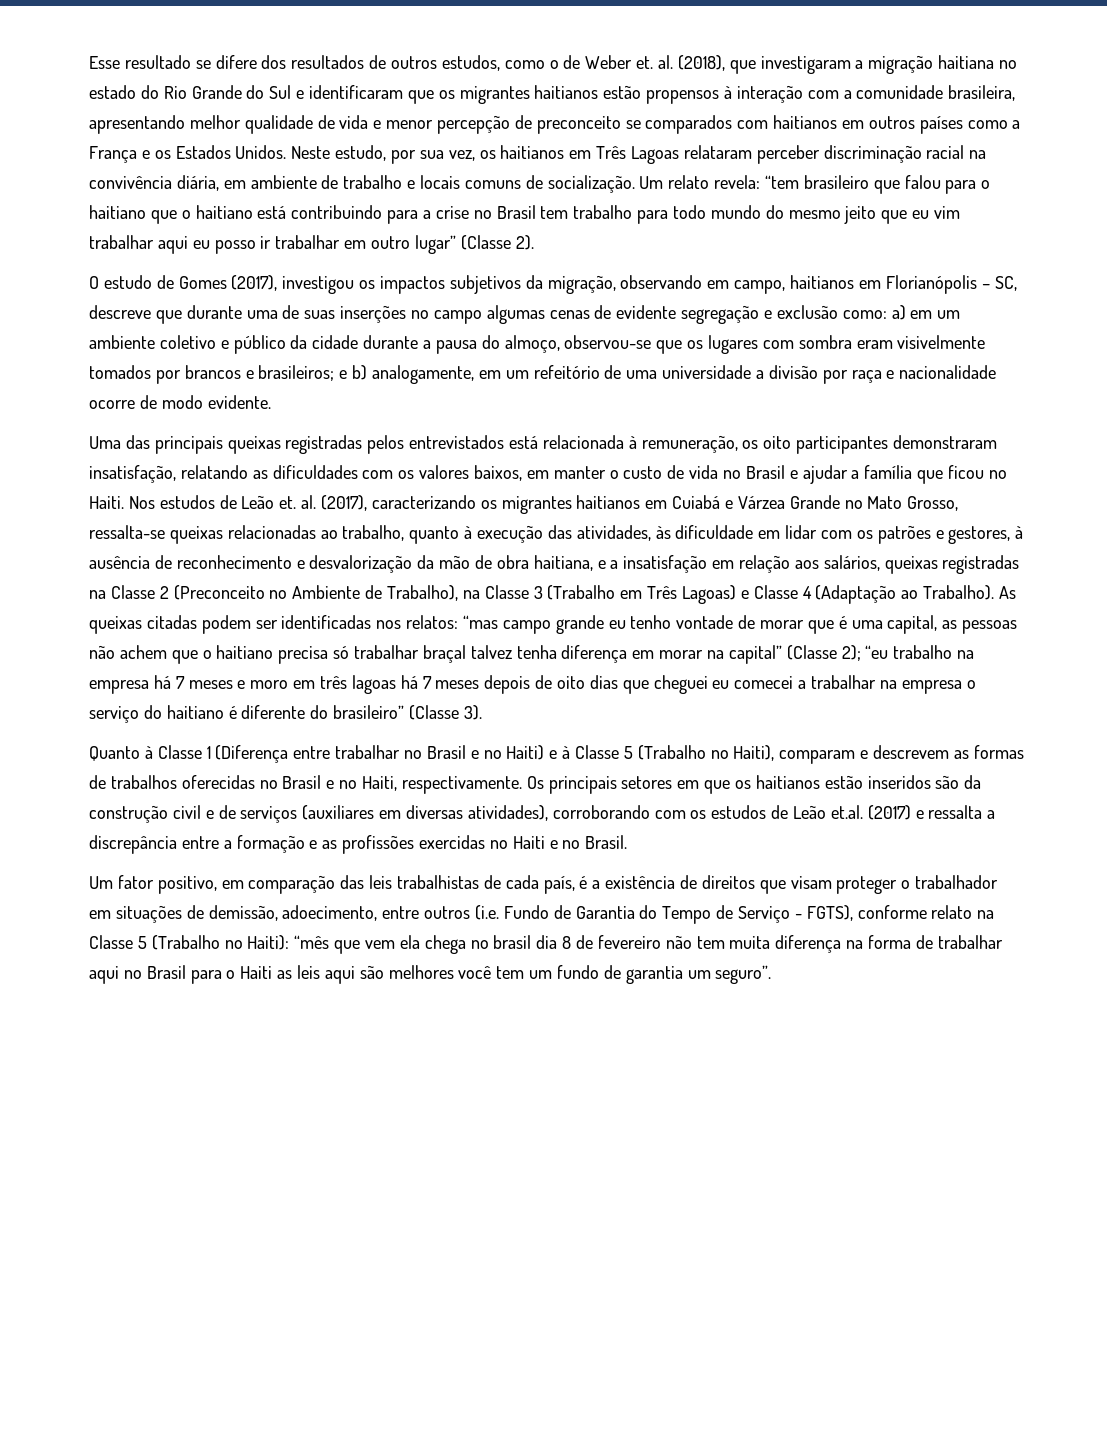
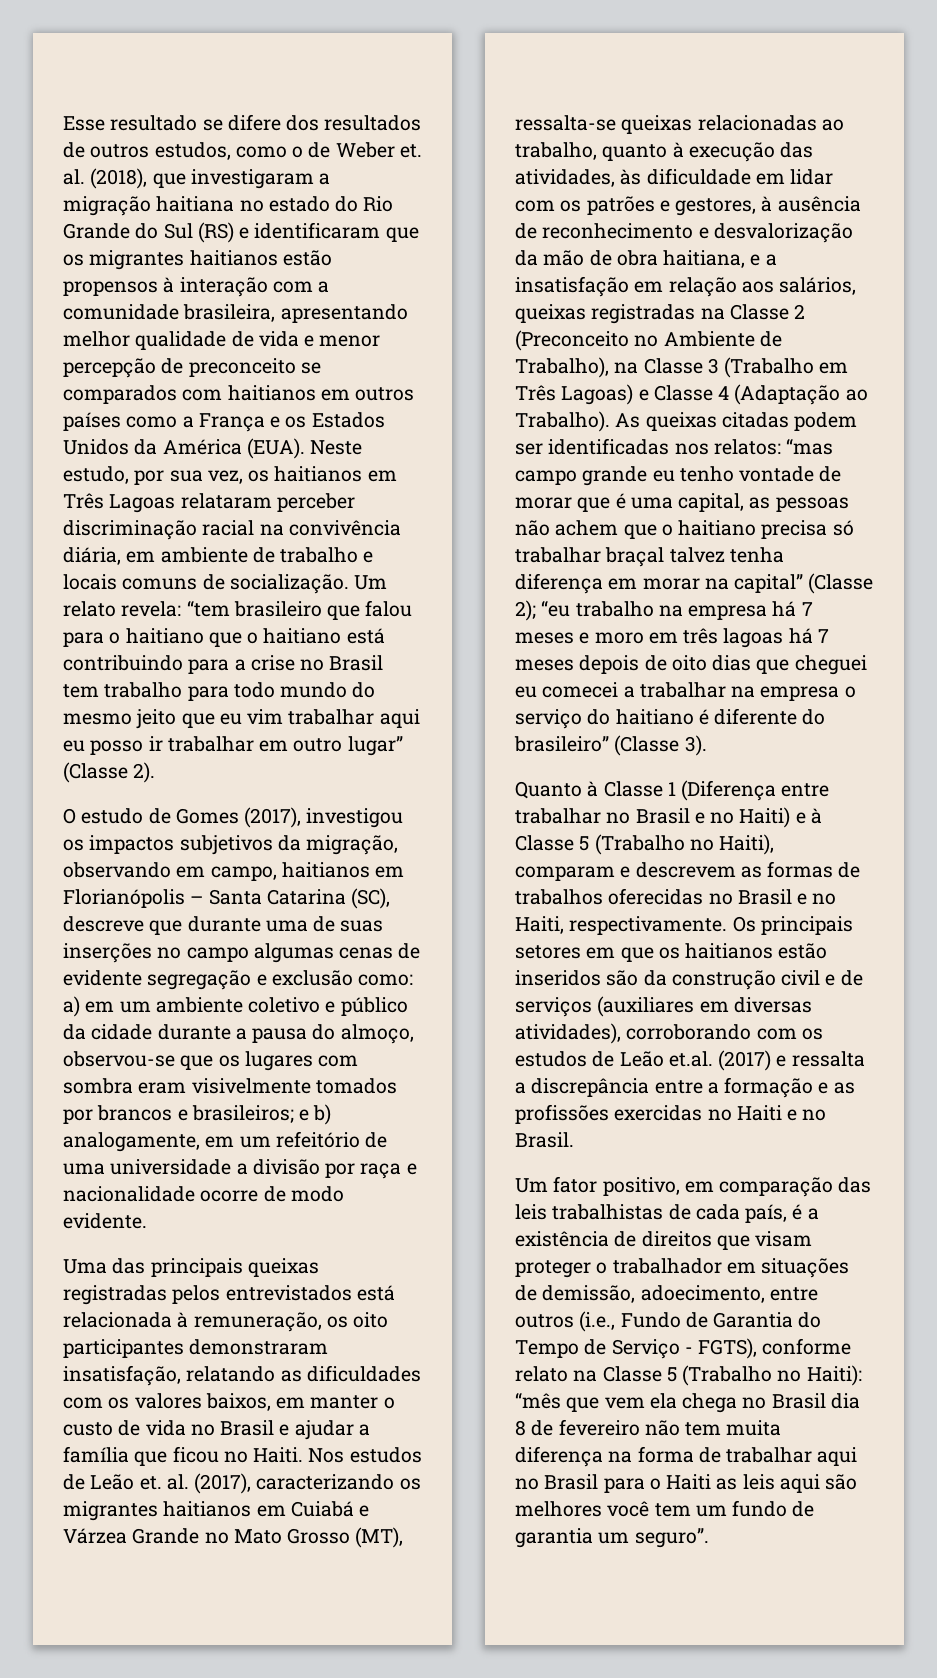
- Esse resultado se difere dos resultados de outros estudos, como o de Weber et. al. (2018), que investigaram a migração haitiana no estado do Rio Grande do Sul e identificaram que os migrantes haitianos estão propensos à interação com a comunidade brasileira, apresentando melhor qualidade de vida e menor percepção de preconceito se comparados com haitianos em outros países como a França e os Estados Unidos.
+ Esse resultado se difere dos resultados de outros estudos, como o de Weber et. al. (2018), que investigaram a migração haitiana no estado do Rio Grande do Sul (RS) e identificaram que os migrantes haitianos estão propensos à interação com a comunidade brasileira, apresentando melhor qualidade de vida e menor percepção de preconceito se comparados com haitianos em outros países como a França e os Estados Unidos da América (EUA).
- O estudo de Gomes (2017), investigou os impactos subjetivos da migração, observando em campo, haitianos em Florianópolis – SC, descreve que durante uma de suas inserções no campo algumas cenas de evidente segregação e exclusão como:
+ O estudo de Gomes (2017), investigou os impactos subjetivos da migração, observando em campo, haitianos em Florianópolis – Santa Catarina (SC), descreve que durante uma de suas inserções no campo algumas cenas de evidente segregação e exclusão como:
- Nos estudos de Leão et. al. (2017), caracterizando os migrantes haitianos em Cuiabá e Várzea Grande no Mato Grosso, ressalta-se queixas relacionadas ao trabalho, quanto à execução das atividades, às dificuldade em lidar com os patrões e gestores, à ausência de reconhecimento e desvalorização da mão de obra haitiana, e a insatisfação em relação aos salários, queixas registradas na Classe 2 (Preconceito no Ambiente de Trabalho), na Classe 3 (Trabalho em Três Lagoas) e Classe 4 (Adaptação ao Trabalho).
+ Nos estudos de Leão et. al. (2017), caracterizando os migrantes haitianos em Cuiabá e Várzea Grande no Mato Grosso (MT), ressalta-se queixas relacionadas ao trabalho, quanto à execução das atividades, às dificuldade em lidar com os patrões e gestores, à ausência de reconhecimento e desvalorização da mão de obra haitiana, e a insatisfação em relação aos salários, queixas registradas na Classe 2 (Preconceito no Ambiente de Trabalho), na Classe 3 (Trabalho em Três Lagoas) e Classe 4 (Adaptação ao Trabalho).
- Um fator positivo, em comparação das leis trabalhistas de cada país, é a existência de direitos que visam proteger o trabalhador em situações de demissão, adoecimento, entre outros (i.e. Fundo de Garantia do Tempo de Serviço - FGTS), conforme relato na Classe 5 (Trabalho no Haiti):
+ Um fator positivo, em comparação das leis trabalhistas de cada país, é a existência de direitos que visam proteger o trabalhador em situações de demissão, adoecimento, entre outros (i.e., Fundo de Garantia do Tempo de Serviço - FGTS), conforme relato na Classe 5 (Trabalho no Haiti):
- “mês que vem ela chega no brasil dia 8 de fevereiro não tem muita diferença na forma de trabalhar aqui no Brasil para o Haiti as leis aqui são melhores você tem um fundo de garantia um seguro”.
+ “mês que vem ela chega no Brasil dia 8 de fevereiro não tem muita diferença na forma de trabalhar aqui no Brasil para o Haiti as leis aqui são melhores você tem um fundo de garantia um seguro”.

